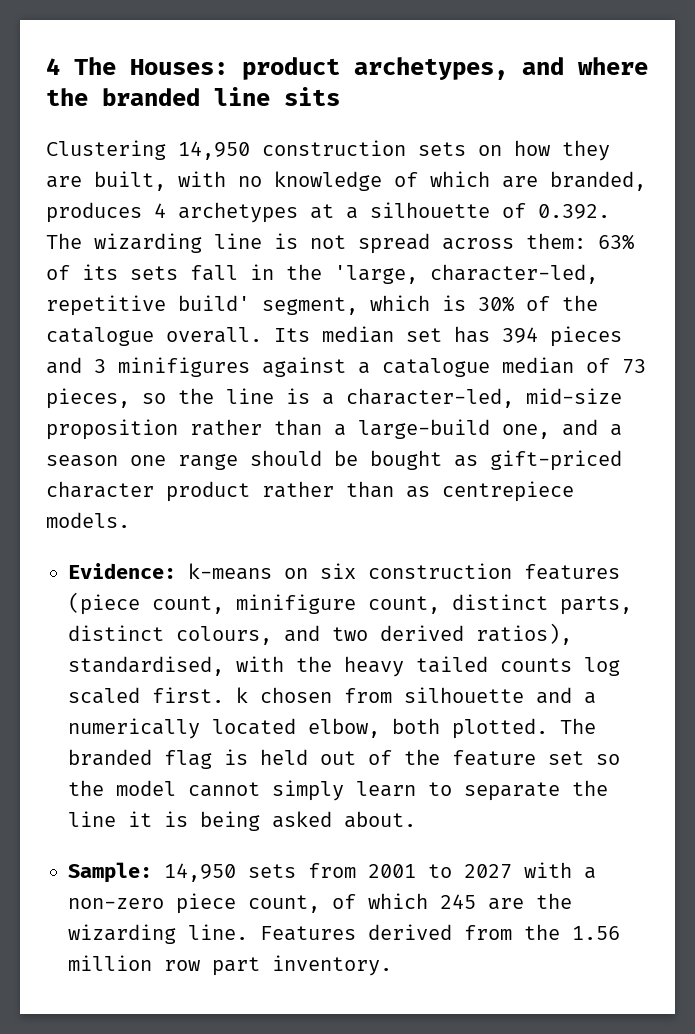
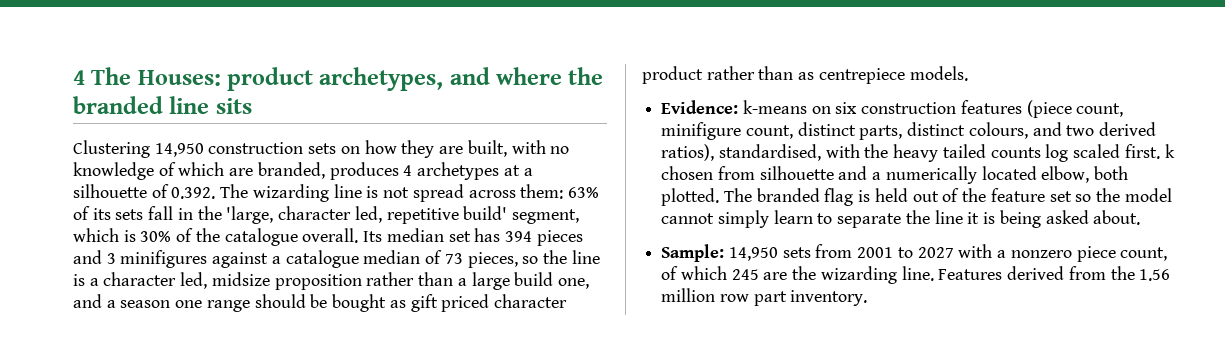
- Clustering 14,950 construction sets on how they are built, with no knowledge of which are branded, produces 4 archetypes at a silhouette of 0.392. The wizarding line is not spread across them: 63% of its sets fall in the 'large, character-led, repetitive build' segment, which is 30% of the catalogue overall.
+ Clustering 14,950 construction sets on how they are built, with no knowledge of which are branded, produces 4 archetypes at a silhouette of 0.392. The wizarding line is not spread across them: 63% of its sets fall in the 'large, character led, repetitive build' segment, which is 30% of the catalogue overall.
- Its median set has 394 pieces and 3 minifigures against a catalogue median of 73 pieces, so the line is a character-led, mid-size proposition rather than a large-build one, and a season one range should be bought as gift-priced character product rather than as centrepiece models.
+ Its median set has 394 pieces and 3 minifigures against a catalogue median of 73 pieces, so the line is a character led, midsize proposition rather than a large build one, and a season one range should be bought as gift priced character product rather than as centrepiece models.
- Sample: 14,950 sets from 2001 to 2027 with a non-zero piece count, of which 245 are the wizarding line.
+ Sample: 14,950 sets from 2001 to 2027 with a nonzero piece count, of which 245 are the wizarding line.

